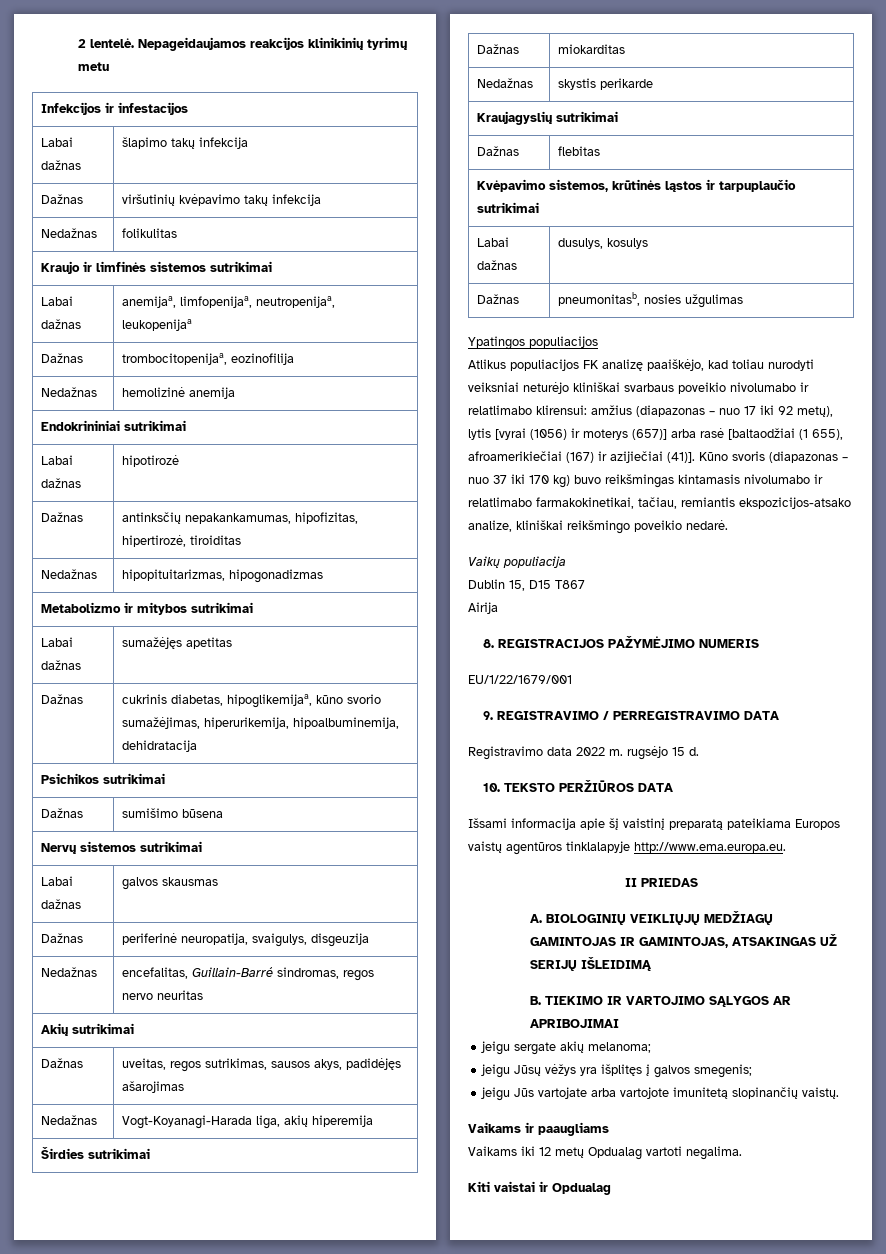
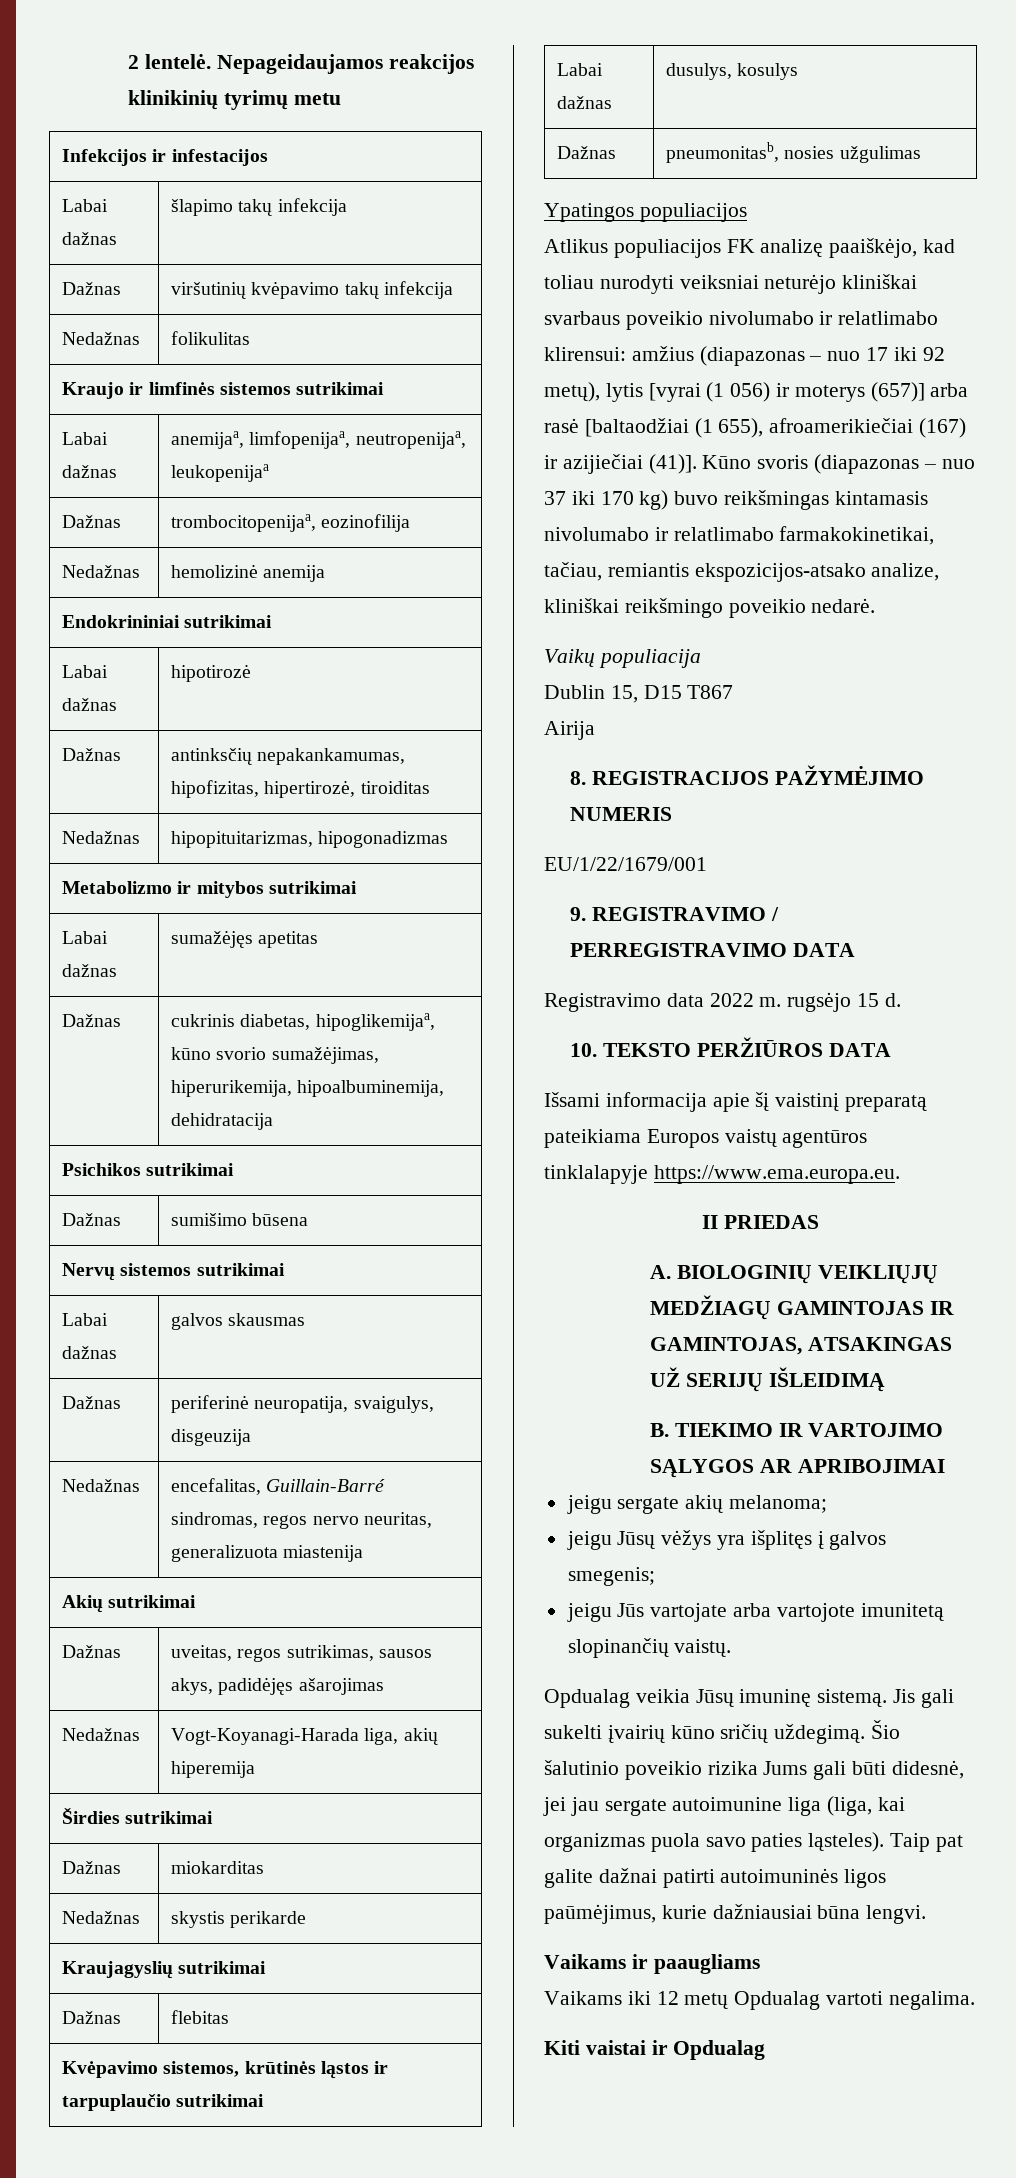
- Nedažnas | encefalitas, Guillain-Barré sindromas, regos nervo neuritas
+ Nedažnas | encefalitas, Guillain-Barré sindromas, regos nervo neuritas, generalizuota miastenija
- Atlikus populiacijos FK analizę paaiškėjo, kad toliau nurodyti veiksniai neturėjo kliniškai svarbaus poveikio nivolumabo ir relatlimabo klirensui: amžius (diapazonas – nuo 17 iki 92 metų), lytis [vyrai (1056) ir moterys (657)] arba rasė [baltaodžiai (1 655), afroamerikiečiai (167) ir azijiečiai (41)].
+ Atlikus populiacijos FK analizę paaiškėjo, kad toliau nurodyti veiksniai neturėjo kliniškai svarbaus poveikio nivolumabo ir relatlimabo klirensui: amžius (diapazonas – nuo 17 iki 92 metų), lytis [vyrai (1 056) ir moterys (657)] arba rasė [baltaodžiai (1 655), afroamerikiečiai (167) ir azijiečiai (41)].
- Išsami informacija apie šį vaistinį preparatą pateikiama Europos vaistų agentūros tinklalapyje http://www.ema.europa.eu.
+ Išsami informacija apie šį vaistinį preparatą pateikiama Europos vaistų agentūros tinklalapyje https://www.ema.europa.eu.
+ Opdualag veikia Jūsų imuninę sistemą. Jis gali sukelti įvairių kūno sričių uždegimą. Šio šalutinio poveikio rizika Jums gali būti didesnė, jei jau sergate autoimunine liga (liga, kai organizmas puola savo paties ląsteles). Taip pat galite dažnai patirti autoimuninės ligos paūmėjimus, kurie dažniausiai būna lengvi.

